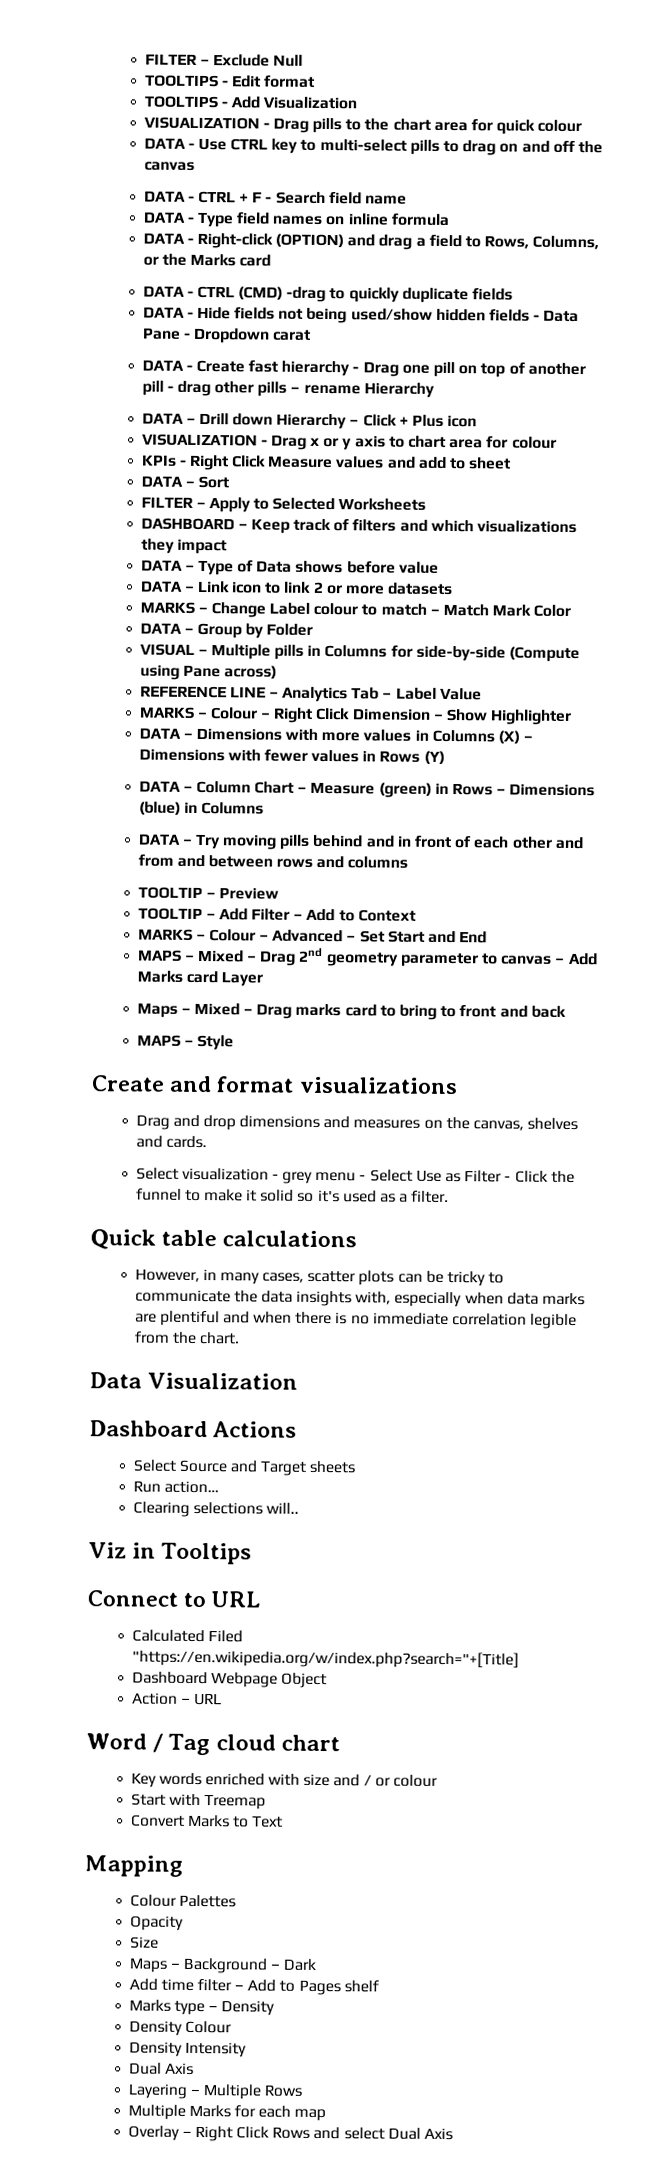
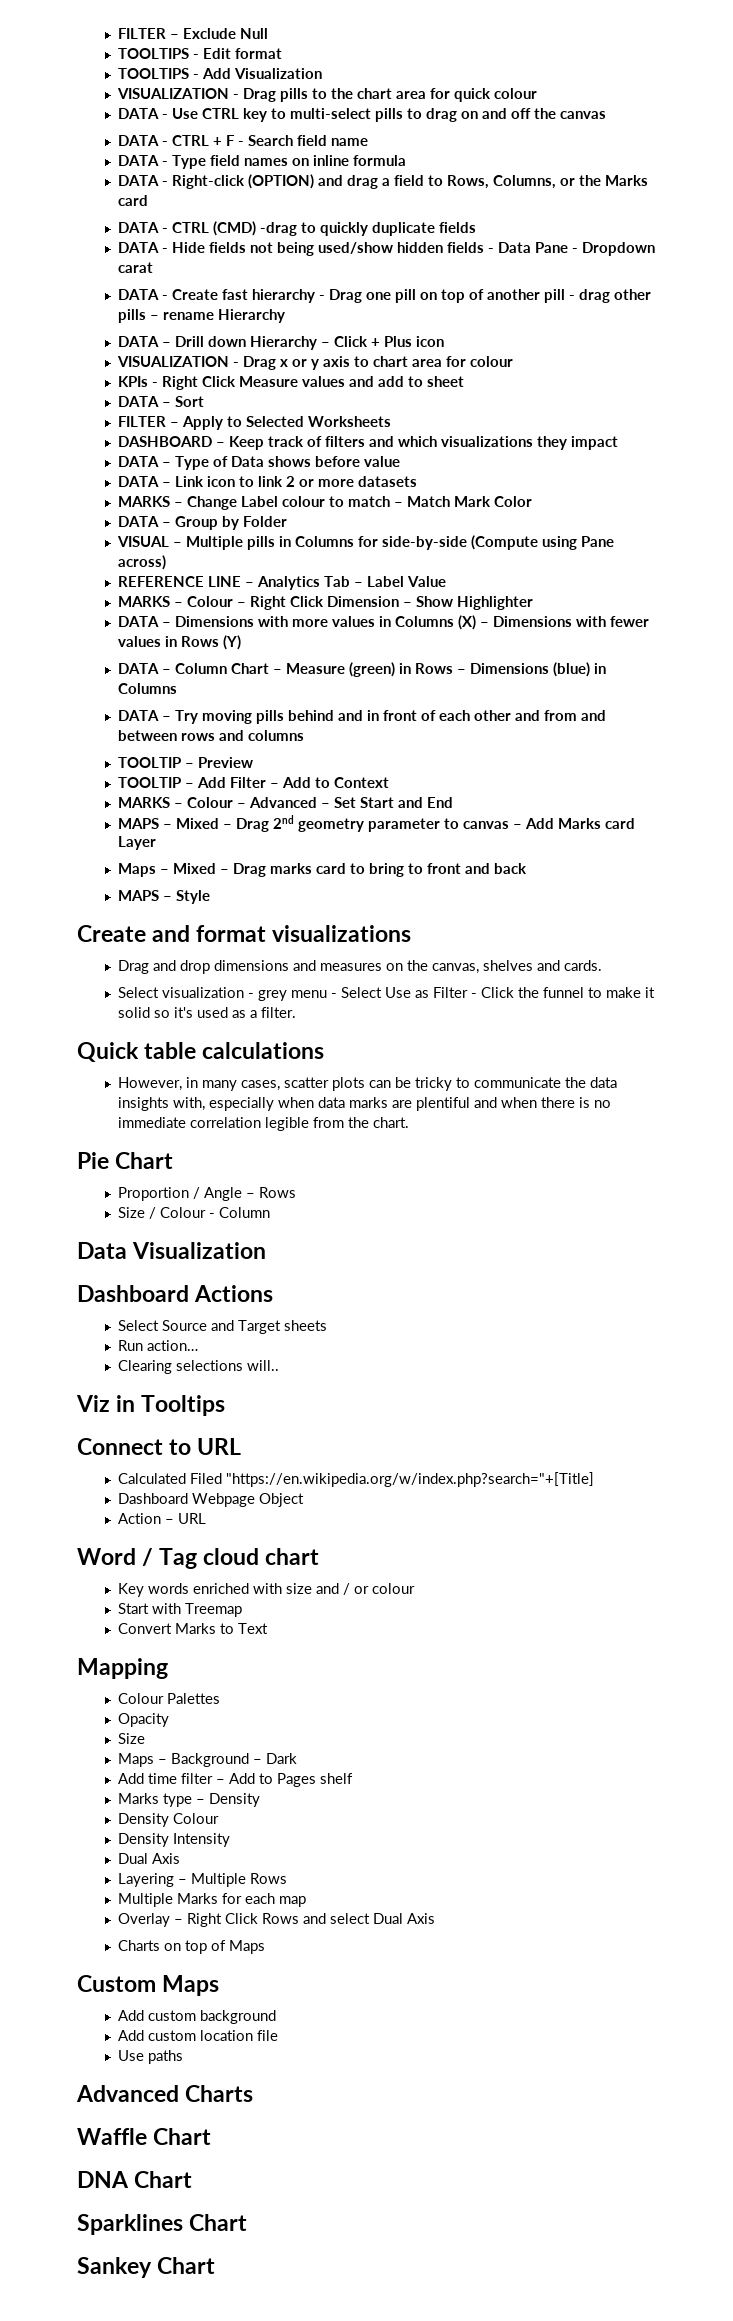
+ Pie Chart
+ Proportion / Angle – Rows
+ Size / Colour - Column
+ Charts on top of Maps
+ Custom Maps
+ Add custom background
+ Add custom location file
+ Use paths
+ Advanced Charts
+ Waffle Chart
+ DNA Chart
+ Sparklines Chart
+ Sankey Chart

